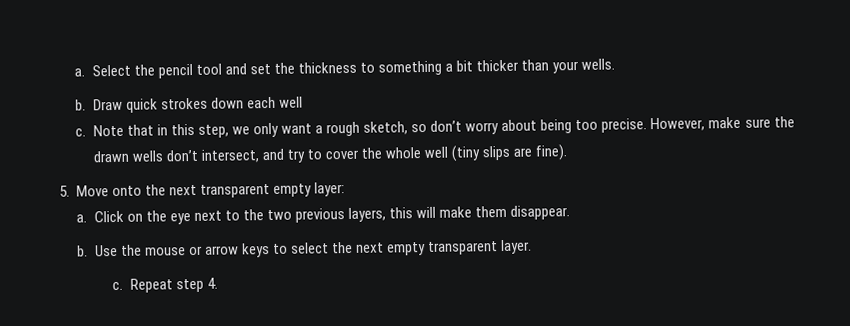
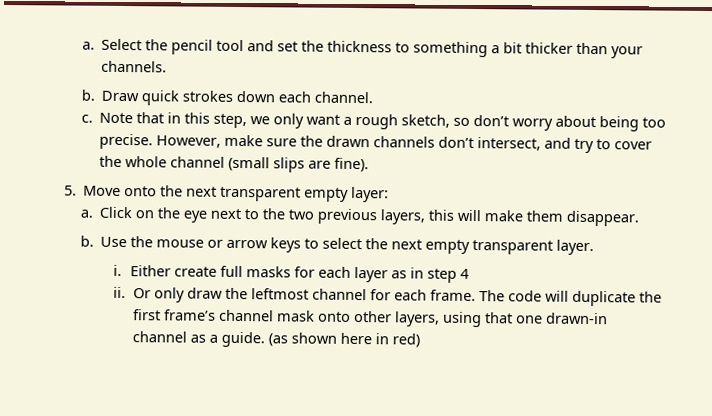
- Select the pencil tool and set the thickness to something a bit thicker than your wells.
+ Select the pencil tool and set the thickness to something a bit thicker than your channels.
- Draw quick strokes down each well
+ Draw quick strokes down each channel.
- However, make sure the drawn wells don’t intersect, and try to cover the whole well (tiny slips are fine).
+ However, make sure the drawn channels don’t intersect, and try to cover the whole channel (small slips are fine).
- c. Repeat step 4.
+ i. Either create full masks for each layer as in step 4
+ ii. Or only draw the leftmost channel for each frame. The code will duplicate the first frame’s channel mask onto other layers, using that one drawn-in channel as a guide. (as shown here in red)

